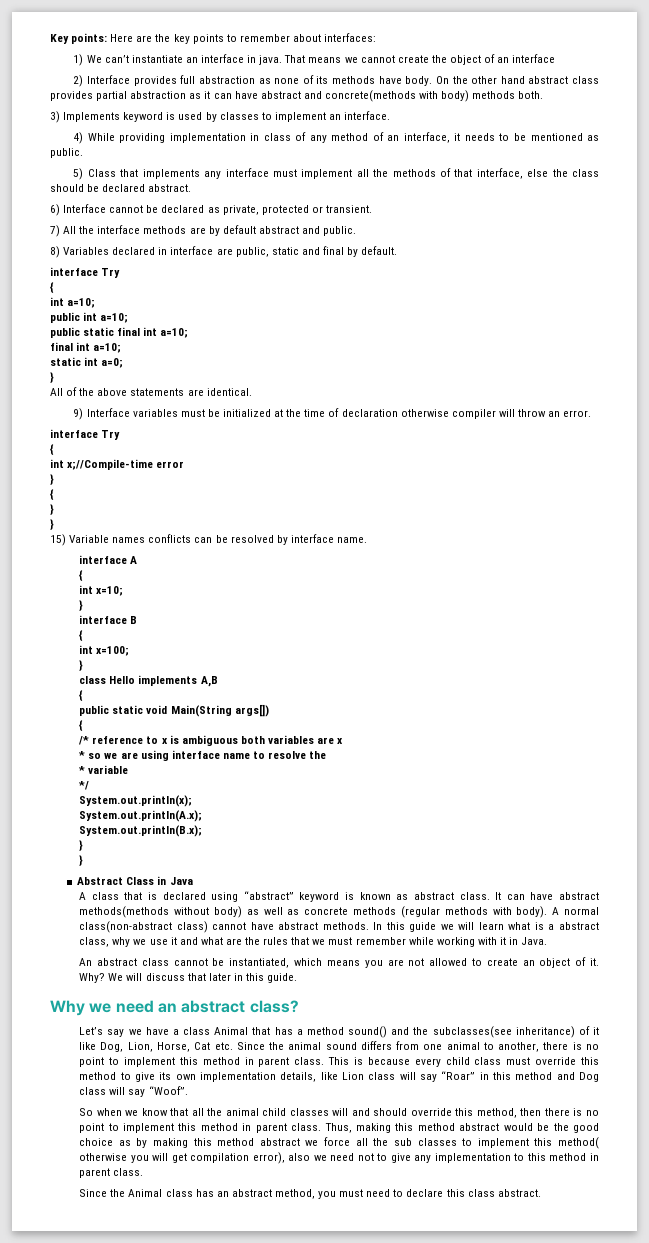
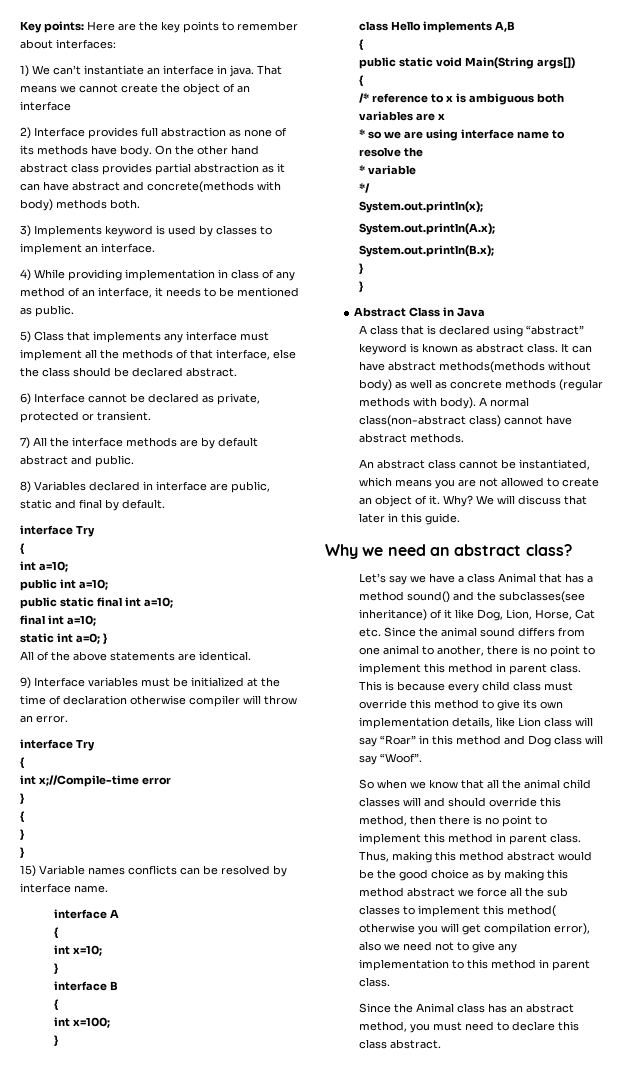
- static int a=0;
- }
+ static int a=0; }
- In this guide we will learn what is a abstract class, why we use it and what are the rules that we must remember while working with it in Java.

